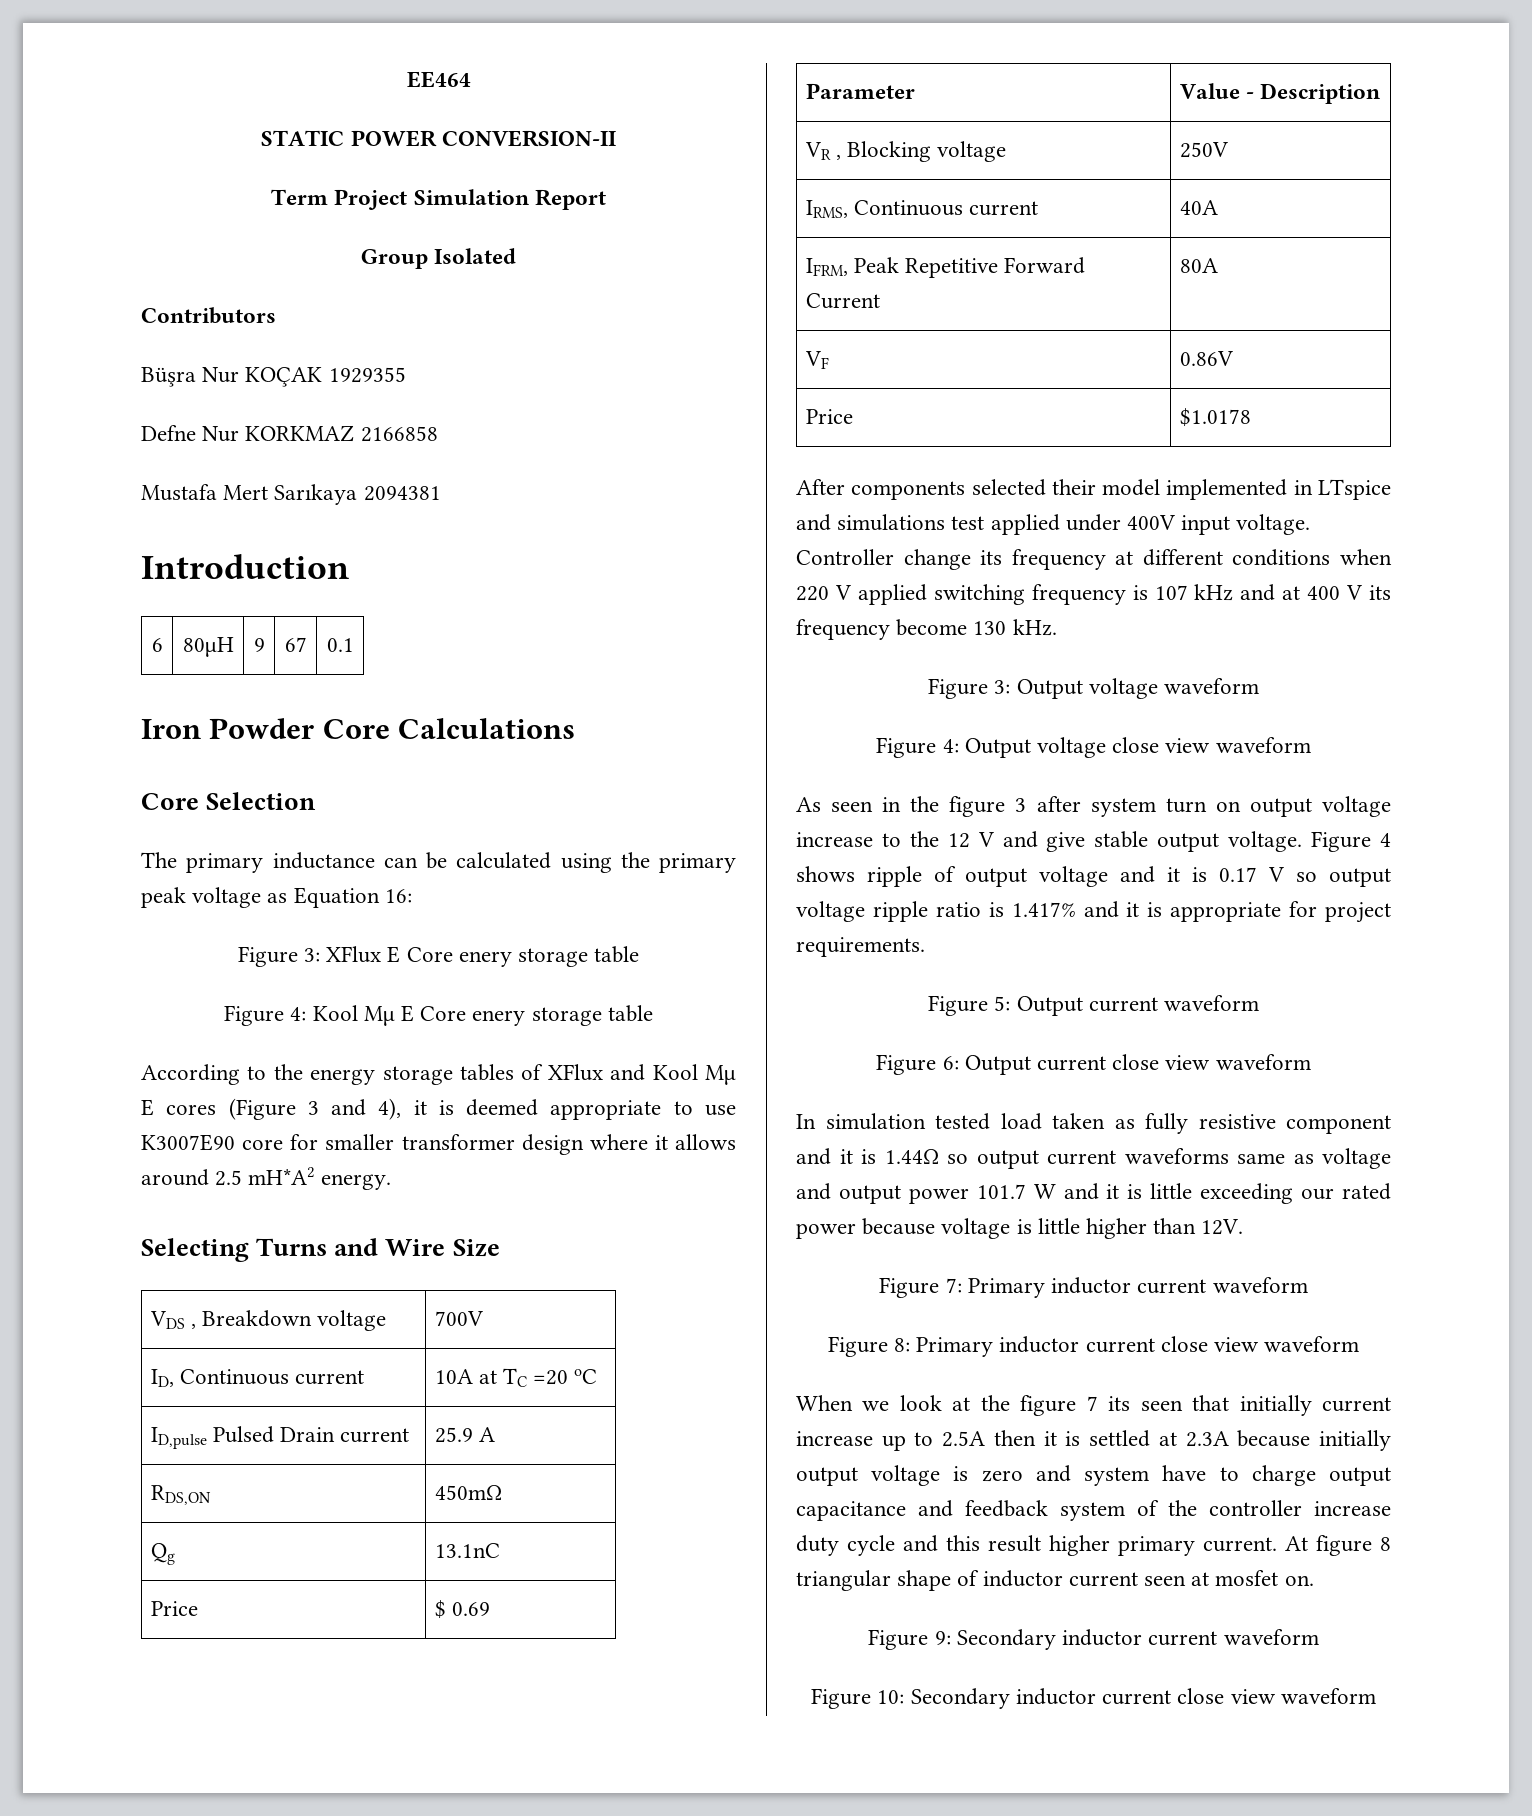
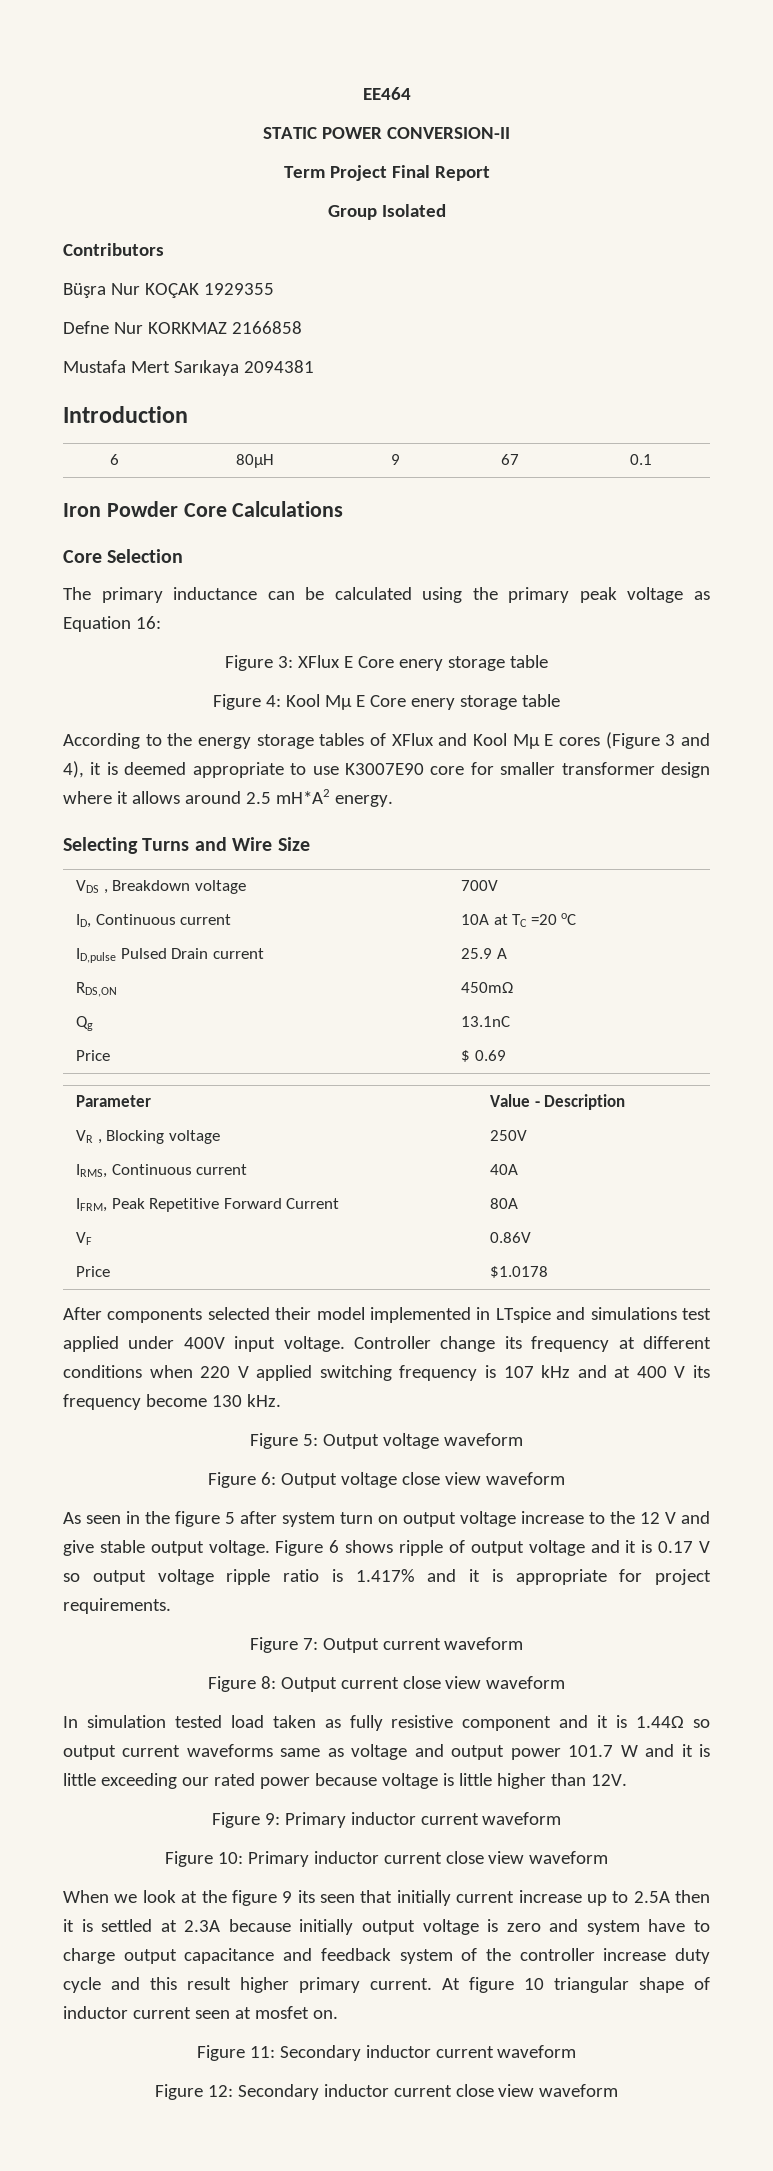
- Term Project Simulation Report
+ Term Project Final Report
- Figure 3: Output voltage waveform
+ Figure 5: Output voltage waveform
- Figure 4: Output voltage close view waveform
+ Figure 6: Output voltage close view waveform
- As seen in the figure 3 after system turn on output voltage increase to the 12 V and give stable output voltage.
+ As seen in the figure 5 after system turn on output voltage increase to the 12 V and give stable output voltage.
- Figure 4 shows ripple of output voltage and it is 0.17 V so output voltage ripple ratio is 1.417% and it is appropriate for project requirements.
+ Figure 6 shows ripple of output voltage and it is 0.17 V so output voltage ripple ratio is 1.417% and it is appropriate for project requirements.
- Figure 5: Output current waveform
+ Figure 7: Output current waveform
- Figure 6: Output current close view waveform
+ Figure 8: Output current close view waveform
- Figure 7: Primary inductor current waveform
+ Figure 9: Primary inductor current waveform
- Figure 8: Primary inductor current close view waveform
+ Figure 10: Primary inductor current close view waveform
- When we look at the figure 7 its seen that initially current increase up to 2.5A then it is settled at 2.3A because initially output voltage is zero and system have to charge output capacitance and feedback system of the controller increase duty cycle and this result higher primary current.
+ When we look at the figure 9 its seen that initially current increase up to 2.5A then it is settled at 2.3A because initially output voltage is zero and system have to charge output capacitance and feedback system of the controller increase duty cycle and this result higher primary current.
- At figure 8 triangular shape of inductor current seen at mosfet on.
+ At figure 10 triangular shape of inductor current seen at mosfet on.
- Figure 9: Secondary inductor current waveform
+ Figure 11: Secondary inductor current waveform
- Figure 10: Secondary inductor current close view waveform
+ Figure 12: Secondary inductor current close view waveform

